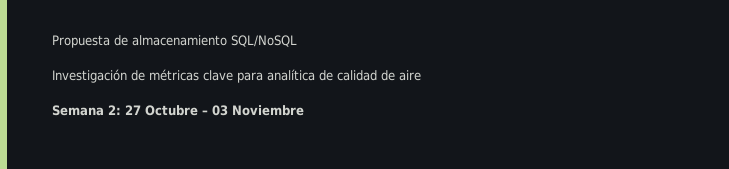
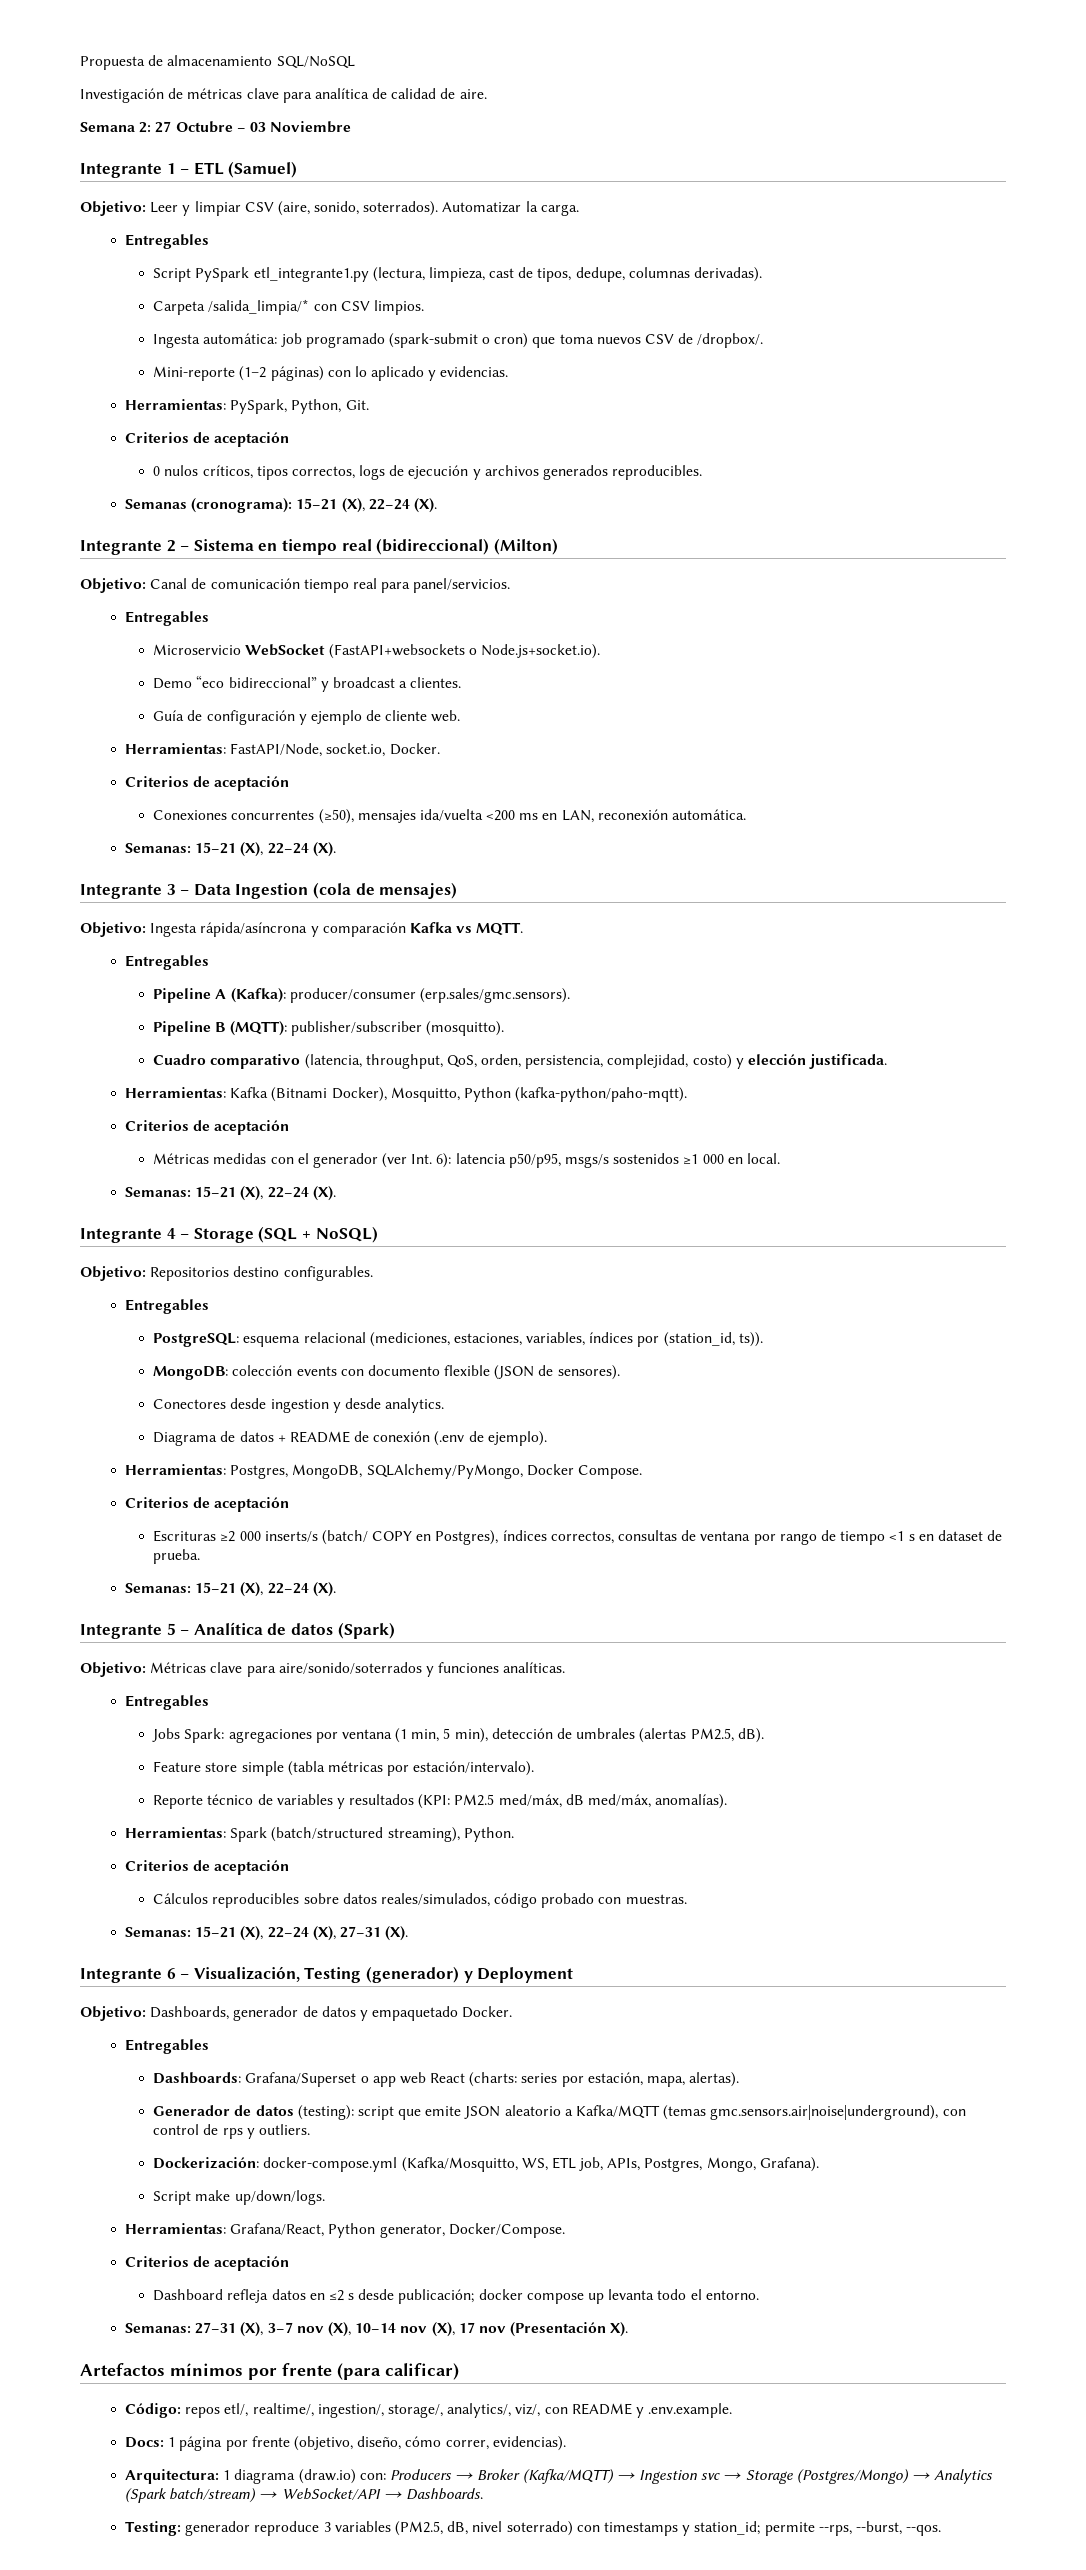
- Investigación de métricas clave para analítica de calidad de aire
+ Investigación de métricas clave para analítica de calidad de aire.
+ Integrante 1 – ETL (Samuel)
+ Objetivo: Leer y limpiar CSV (aire, sonido, soterrados). Automatizar la carga.
+ Entregables
+ Script PySpark etl_integrante1.py (lectura, limpieza, cast de tipos, dedupe, columnas derivadas).
+ Carpeta /salida_limpia/* con CSV limpios.
+ Ingesta automática: job programado (spark-submit o cron) que toma nuevos CSV de /dropbox/.
+ Mini‐reporte (1–2 páginas) con lo aplicado y evidencias.
+ Herramientas: PySpark, Python, Git.
+ Criterios de aceptación
+ 0 nulos críticos, tipos correctos, logs de ejecución y archivos generados reproducibles.
+ Semanas (cronograma): 15–21 (X), 22–24 (X).
+ Integrante 2 – Sistema en tiempo real (bidireccional) (Milton)
+ Objetivo: Canal de comunicación tiempo real para panel/servicios.
+ Entregables
+ Microservicio WebSocket (FastAPI+websockets o Node.js+socket.io).
+ Demo “eco bidireccional” y broadcast a clientes.
+ Guía de configuración y ejemplo de cliente web.
+ Herramientas: FastAPI/Node, socket.io, Docker.
+ Criterios de aceptación
+ Conexiones concurrentes (≥50), mensajes ida/vuelta <200 ms en LAN, reconexión automática.
+ Semanas: 15–21 (X), 22–24 (X).
+ Integrante 3 – Data Ingestion (cola de mensajes)
+ Objetivo: Ingesta rápida/asíncrona y comparación Kafka vs MQTT.
+ Entregables
+ Pipeline A (Kafka): producer/consumer (erp.sales/gmc.sensors).
+ Pipeline B (MQTT): publisher/subscriber (mosquitto).
+ Cuadro comparativo (latencia, throughput, QoS, orden, persistencia, complejidad, costo) y elección justificada.
+ Herramientas: Kafka (Bitnami Docker), Mosquitto, Python (kafka-python/paho-mqtt).
+ Criterios de aceptación
+ Métricas medidas con el generador (ver Int. 6): latencia p50/p95, msgs/s sostenidos ≥1 000 en local.
+ Semanas: 15–21 (X), 22–24 (X).
+ Integrante 4 – Storage (SQL + NoSQL)
+ Objetivo: Repositorios destino configurables.
+ Entregables
+ PostgreSQL: esquema relacional (mediciones, estaciones, variables, índices por (station_id, ts)).
+ MongoDB: colección events con documento flexible (JSON de sensores).
+ Conectores desde ingestion y desde analytics.
+ Diagrama de datos + README de conexión (.env de ejemplo).
+ Herramientas: Postgres, MongoDB, SQLAlchemy/PyMongo, Docker Compose.
+ Criterios de aceptación
+ Escrituras ≥2 000 inserts/s (batch/ COPY en Postgres), índices correctos, consultas de ventana por rango de tiempo <1 s en dataset de prueba.
+ Semanas: 15–21 (X), 22–24 (X).
+ Integrante 5 – Analítica de datos (Spark)
+ Objetivo: Métricas clave para aire/sonido/soterrados y funciones analíticas.
+ Entregables
+ Jobs Spark: agregaciones por ventana (1 min, 5 min), detección de umbrales (alertas PM2.5, dB).
+ Feature store simple (tabla métricas por estación/intervalo).
+ Reporte técnico de variables y resultados (KPI: PM2.5 med/máx, dB med/máx, anomalías).
+ Herramientas: Spark (batch/structured streaming), Python.
+ Criterios de aceptación
+ Cálculos reproducibles sobre datos reales/simulados, código probado con muestras.
+ Semanas: 15–21 (X), 22–24 (X), 27–31 (X).
+ Integrante 6 – Visualización, Testing (generador) y Deployment
+ Objetivo: Dashboards, generador de datos y empaquetado Docker.
+ Entregables
+ Dashboards: Grafana/Superset o app web React (charts: series por estación, mapa, alertas).
+ Generador de datos (testing): script que emite JSON aleatorio a Kafka/MQTT (temas gmc.sensors.air|noise|underground), con control de rps y outliers.
+ Dockerización: docker-compose.yml (Kafka/Mosquitto, WS, ETL job, APIs, Postgres, Mongo, Grafana).
+ Script make up/down/logs.
+ Herramientas: Grafana/React, Python generator, Docker/Compose.
+ Criterios de aceptación
+ Dashboard refleja datos en ≤2 s desde publicación; docker compose up levanta todo el entorno.
+ Semanas: 27–31 (X), 3–7 nov (X), 10–14 nov (X), 17 nov (Presentación X).
+ Artefactos mínimos por frente (para calificar)
+ Código: repos etl/, realtime/, ingestion/, storage/, analytics/, viz/, con README y .env.example.
+ Docs: 1 página por frente (objetivo, diseño, cómo correr, evidencias).
+ Arquitectura: 1 diagrama (draw.io) con: Producers → Broker (Kafka/MQTT) → Ingestion svc → Storage (Postgres/Mongo) → Analytics (Spark batch/stream) → WebSocket/API → Dashboards.
+ Testing: generador reproduce 3 variables (PM2.5, dB, nivel soterrado) con timestamps y station_id; permite --rps, --burst, --qos.

